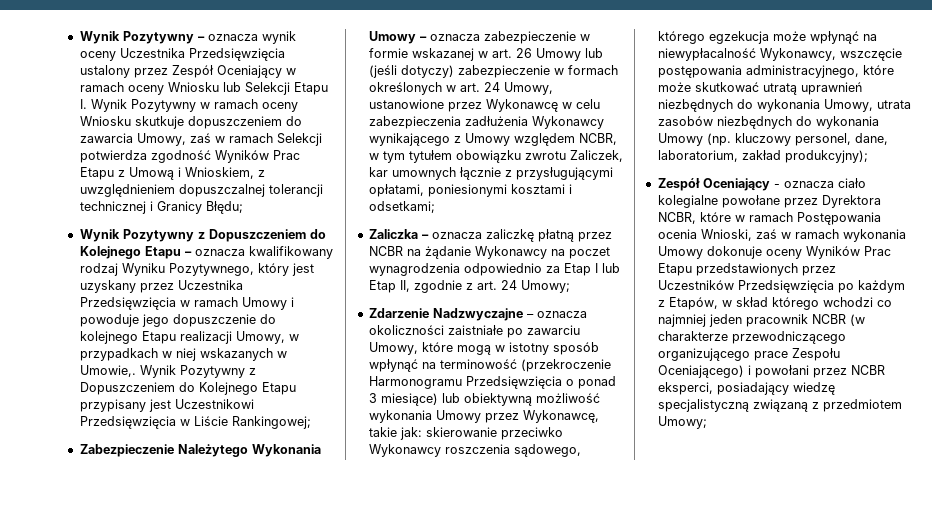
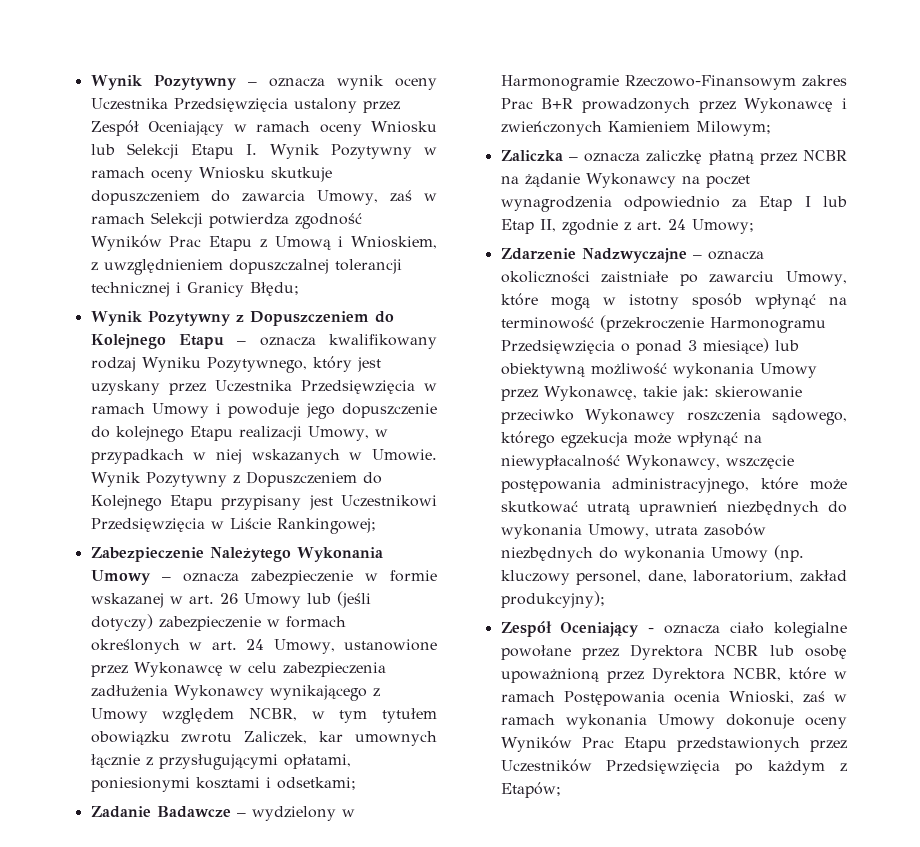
- Wynik Pozytywny z Dopuszczeniem do Kolejnego Etapu – oznacza kwalifikowany rodzaj Wyniku Pozytywnego, który jest uzyskany przez Uczestnika Przedsięwzięcia w ramach Umowy i powoduje jego dopuszczenie do kolejnego Etapu realizacji Umowy, w przypadkach w niej wskazanych w Umowie,.
+ Wynik Pozytywny z Dopuszczeniem do Kolejnego Etapu – oznacza kwalifikowany rodzaj Wyniku Pozytywnego, który jest uzyskany przez Uczestnika Przedsięwzięcia w ramach Umowy i powoduje jego dopuszczenie do kolejnego Etapu realizacji Umowy, w przypadkach w niej wskazanych w Umowie.
+ Zadanie Badawcze – wydzielony w Harmonogramie Rzeczowo-Finansowym zakres Prac B+R prowadzonych przez Wykonawcę i zwieńczonych Kamieniem Milowym;
- Zespół Oceniający - oznacza ciało kolegialne powołane przez Dyrektora NCBR, które w ramach Postępowania ocenia Wnioski, zaś w ramach wykonania Umowy dokonuje oceny Wyników Prac Etapu przedstawionych przez Uczestników Przedsięwzięcia po każdym z Etapów, w skład którego wchodzi co najmniej jeden pracownik NCBR (w charakterze przewodniczącego organizującego prace Zespołu Oceniającego) i powołani przez NCBR eksperci, posiadający wiedzę specjalistyczną związaną z przedmiotem Umowy;
+ Zespół Oceniający - oznacza ciało kolegialne powołane przez Dyrektora NCBR lub osobę upoważnioną przez Dyrektora NCBR, które w ramach Postępowania ocenia Wnioski, zaś w ramach wykonania Umowy dokonuje oceny Wyników Prac Etapu przedstawionych przez Uczestników Przedsięwzięcia po każdym z Etapów;

